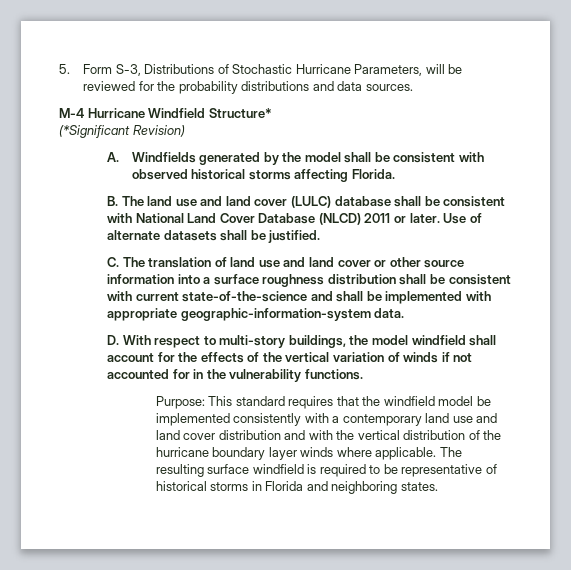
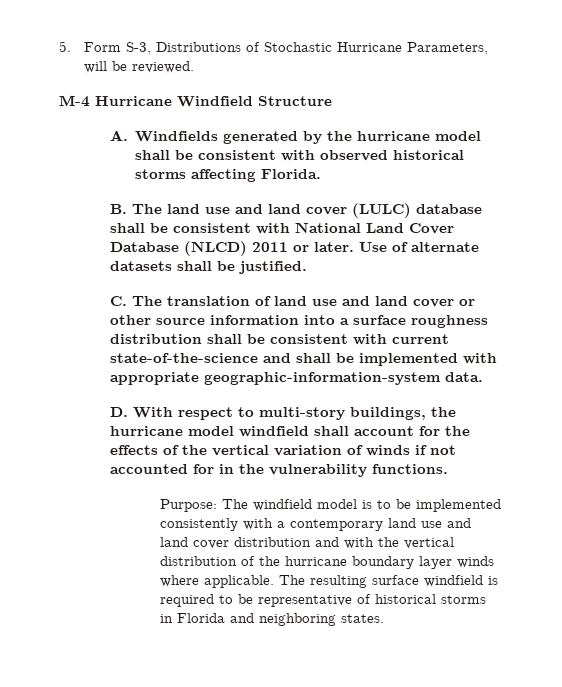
- 5. Form S-3, Distributions of Stochastic Hurricane Parameters, will be reviewed for the probability distributions and data sources.
+ 5. Form S-3, Distributions of Stochastic Hurricane Parameters, will be reviewed.
- M-4 Hurricane Windfield Structure*
- (*Significant Revision)
+ M-4 Hurricane Windfield Structure
- A. Windfields generated by the model shall be consistent with observed historical storms affecting Florida.
+ A. Windfields generated by the hurricane model shall be consistent with observed historical storms affecting Florida.
- D. With respect to multi-story buildings, the model windfield shall account for the effects of the vertical variation of winds if not accounted for in the vulnerability functions.
+ D. With respect to multi-story buildings, the hurricane model windfield shall account for the effects of the vertical variation of winds if not accounted for in the vulnerability functions.
- Purpose: This standard requires that the windfield model be implemented consistently with a contemporary land use and land cover distribution and with the vertical distribution of the hurricane boundary layer winds where applicable.
+ Purpose: The windfield model is to be implemented consistently with a contemporary land use and land cover distribution and with the vertical distribution of the hurricane boundary layer winds where applicable.

